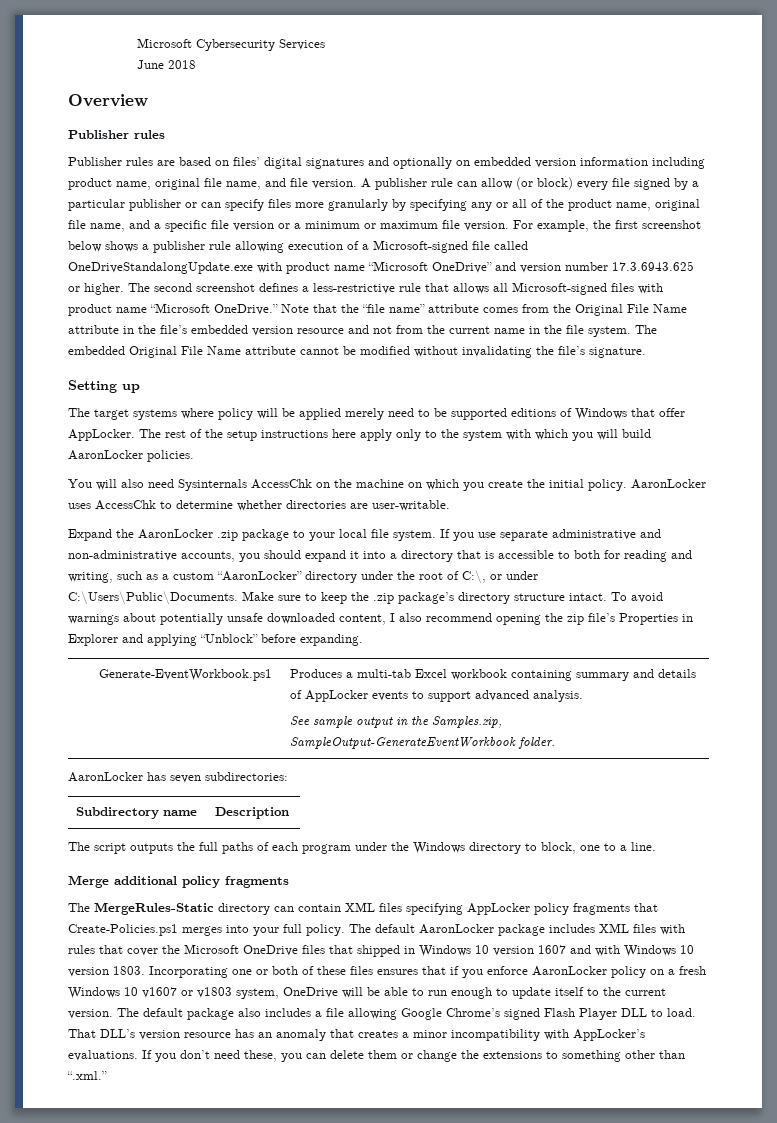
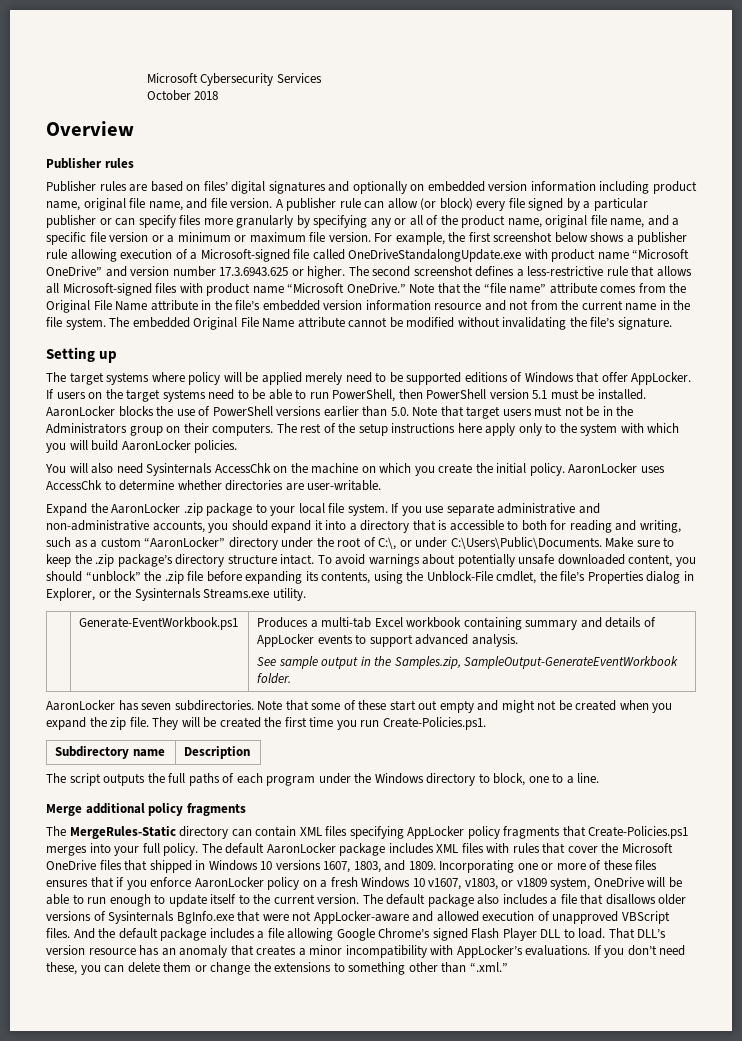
- June 2018
+ October 2018
- Note that the “file name” attribute comes from the Original File Name attribute in the file’s embedded version resource and not from the current name in the file system.
+ Note that the “file name” attribute comes from the Original File Name attribute in the file’s embedded version information resource and not from the current name in the file system.
+ If users on the target systems need to be able to run PowerShell, then PowerShell version 5.1 must be installed. AaronLocker blocks the use of PowerShell versions earlier than 5.0. Note that target users must not be in the Administrators group on their computers.
- To avoid warnings about potentially unsafe downloaded content, I also recommend opening the zip file’s Properties in Explorer and applying “Unblock” before expanding.
+ To avoid warnings about potentially unsafe downloaded content, you should “unblock” the .zip file before expanding its contents, using the Unblock-File cmdlet, the file’s Properties dialog in Explorer, or the Sysinternals Streams.exe utility.
- AaronLocker has seven subdirectories:
+ AaronLocker has seven subdirectories. Note that some of these start out empty and might not be created when you expand the zip file. They will be created the first time you run Create-Policies.ps1.
- The default AaronLocker package includes XML files with rules that cover the Microsoft OneDrive files that shipped in Windows 10 version 1607 and with Windows 10 version 1803.
+ The default AaronLocker package includes XML files with rules that cover the Microsoft OneDrive files that shipped in Windows 10 versions 1607, 1803, and 1809.
- Incorporating one or both of these files ensures that if you enforce AaronLocker policy on a fresh Windows 10 v1607 or v1803 system, OneDrive will be able to run enough to update itself to the current version.
+ Incorporating one or more of these files ensures that if you enforce AaronLocker policy on a fresh Windows 10 v1607, v1803, or v1809 system, OneDrive will be able to run enough to update itself to the current version.
- The default package also includes a file allowing Google Chrome’s signed Flash Player DLL to load.
+ The default package also includes a file that disallows older versions of Sysinternals BgInfo.exe that were not AppLocker-aware and allowed execution of unapproved VBScript files. And the default package includes a file allowing Google Chrome’s signed Flash Player DLL to load.

